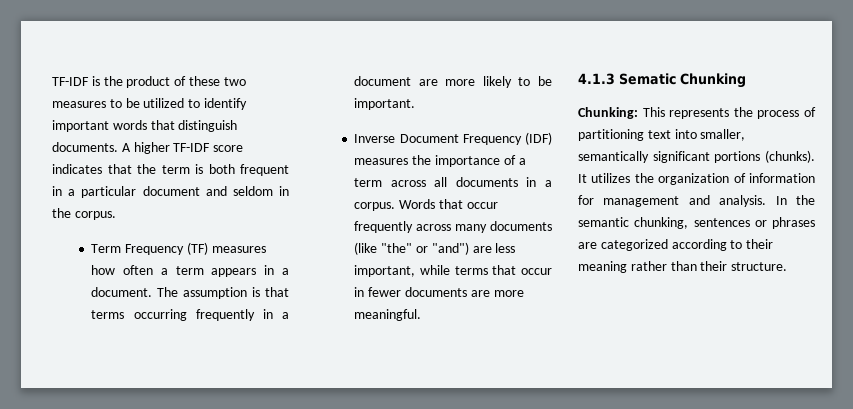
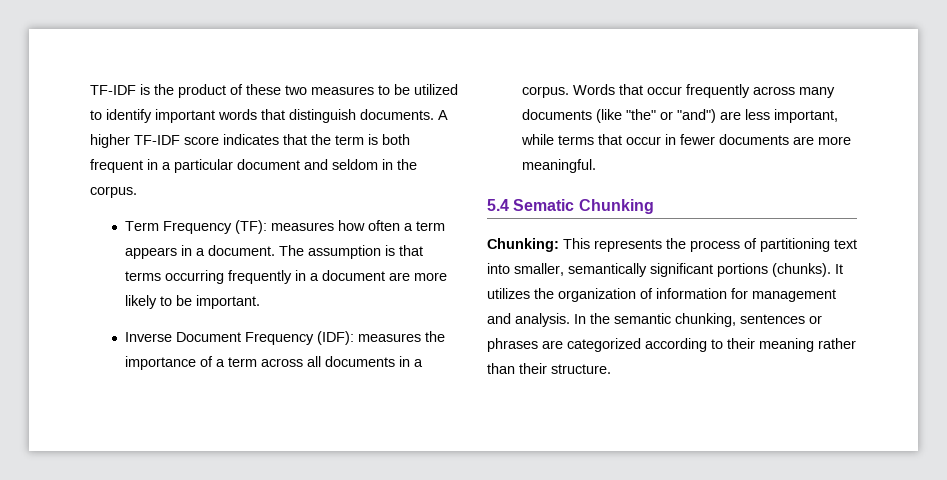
- Term Frequency (TF) measures how often a term appears in a document.
+ Term Frequency (TF): measures how often a term appears in a document.
- Inverse Document Frequency (IDF) measures the importance of a term across all documents in a corpus.
+ Inverse Document Frequency (IDF): measures the importance of a term across all documents in a corpus.
- 4.1.3 Sematic Chunking
+ 5.4 Sematic Chunking

